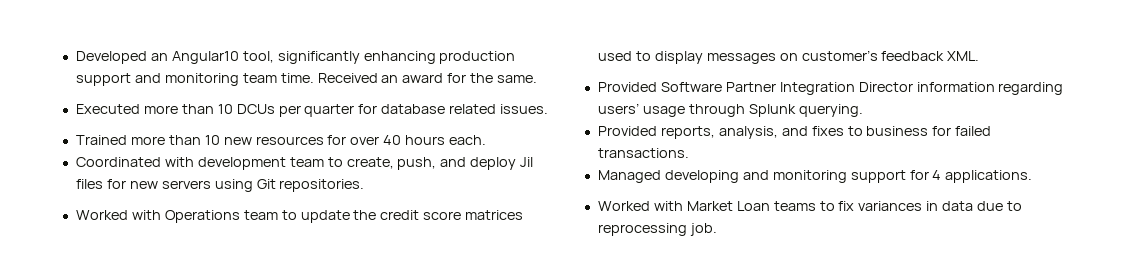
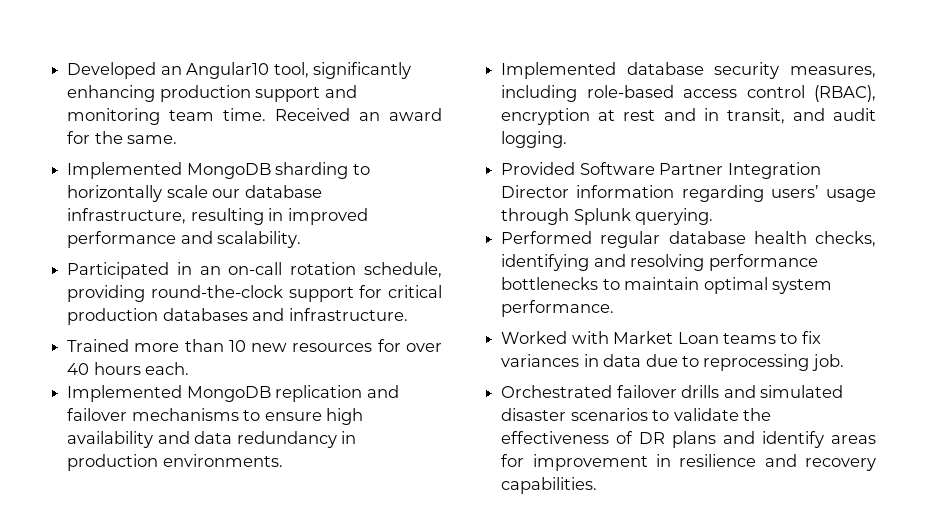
- Executed more than 10 DCUs per quarter for database related issues.
+ Implemented MongoDB sharding to horizontally scale our database infrastructure, resulting in improved performance and scalability.
+ Participated in an on-call rotation schedule, providing round-the-clock support for critical production databases and infrastructure.
- Coordinated with development team to create, push, and deploy Jil files for new servers using Git repositories.
- Worked with Operations team to update the credit score matrices used to display messages on customer’s feedback XML.
+ Implemented MongoDB replication and failover mechanisms to ensure high availability and data redundancy in production environments.
+ Implemented database security measures, including role-based access control (RBAC), encryption at rest and in transit, and audit logging.
- Provided reports, analysis, and fixes to business for failed transactions.
- Managed developing and monitoring support for 4 applications.
+ Performed regular database health checks, identifying and resolving performance bottlenecks to maintain optimal system performance.
+ Orchestrated failover drills and simulated disaster scenarios to validate the effectiveness of DR plans and identify areas for improvement in resilience and recovery capabilities.

